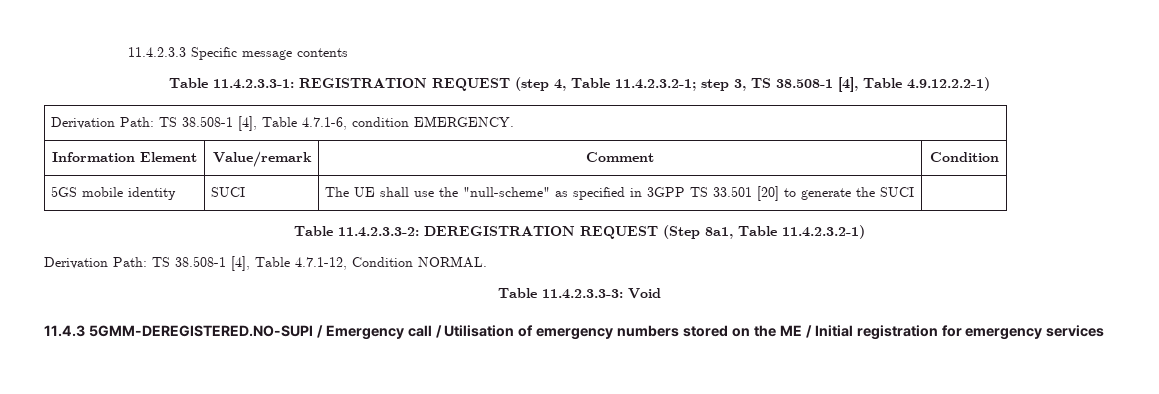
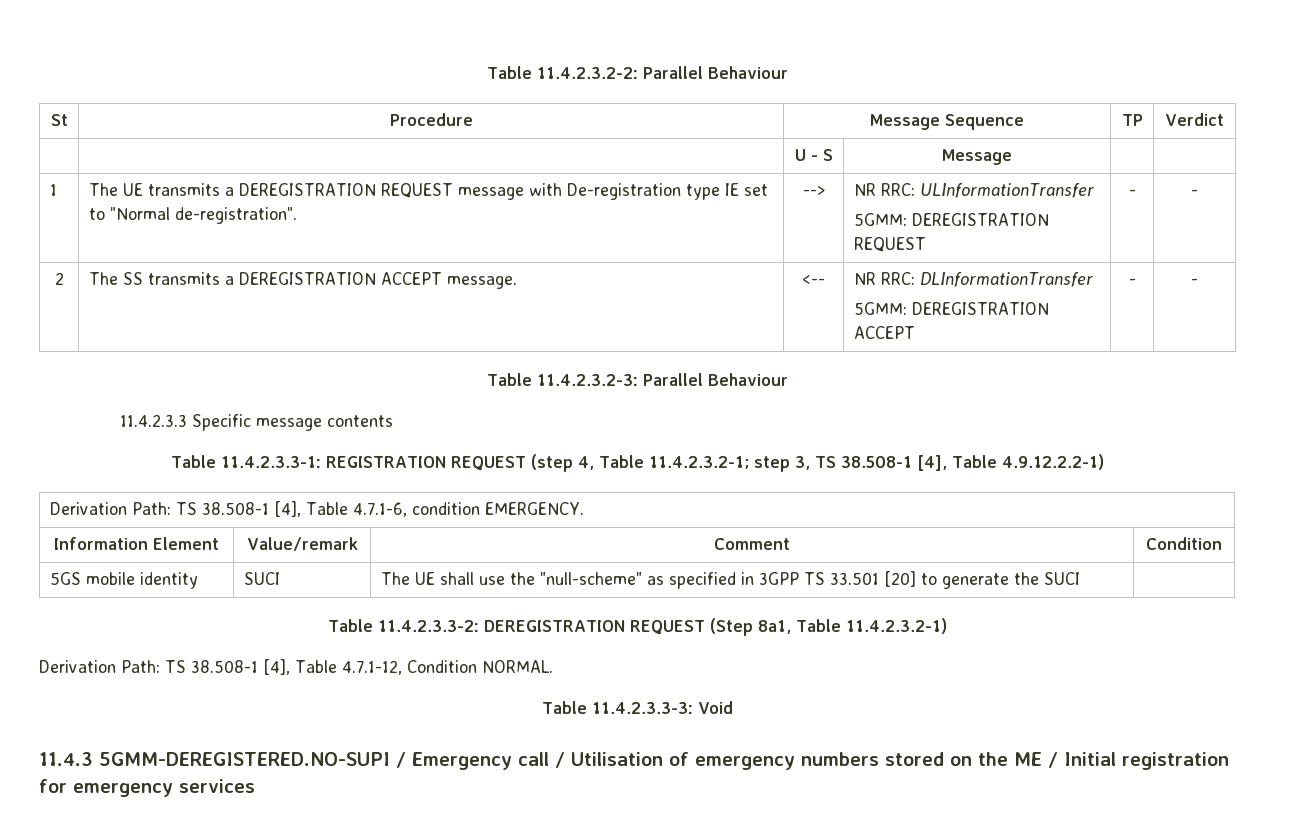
+ Table 11.4.2.3.2-2: Parallel Behaviour
+ St | Procedure | Message Sequence | TP | Verdict
+ | | U - S | Message | |
+ 1 | The UE transmits a DEREGISTRATION REQUEST message with De-registration type IE set to "Normal de-registration". | --> | NR RRC: ULInformationTransfer
+ 5GMM: DEREGISTRATION REQUEST | - | -
+ 2 | The SS transmits a DEREGISTRATION ACCEPT message. | <-- | NR RRC: DLInformationTransfer
+ 5GMM: DEREGISTRATION ACCEPT | - | -
+ Table 11.4.2.3.2-3: Parallel Behaviour

